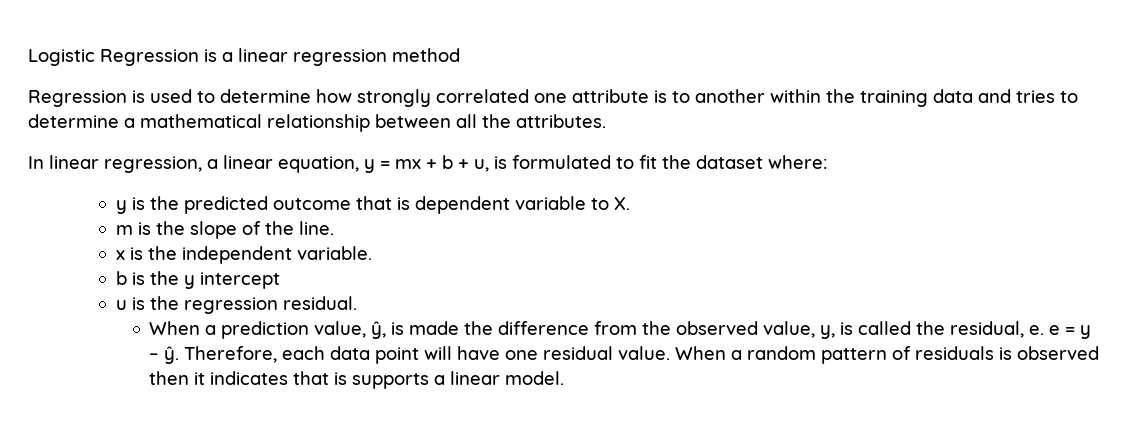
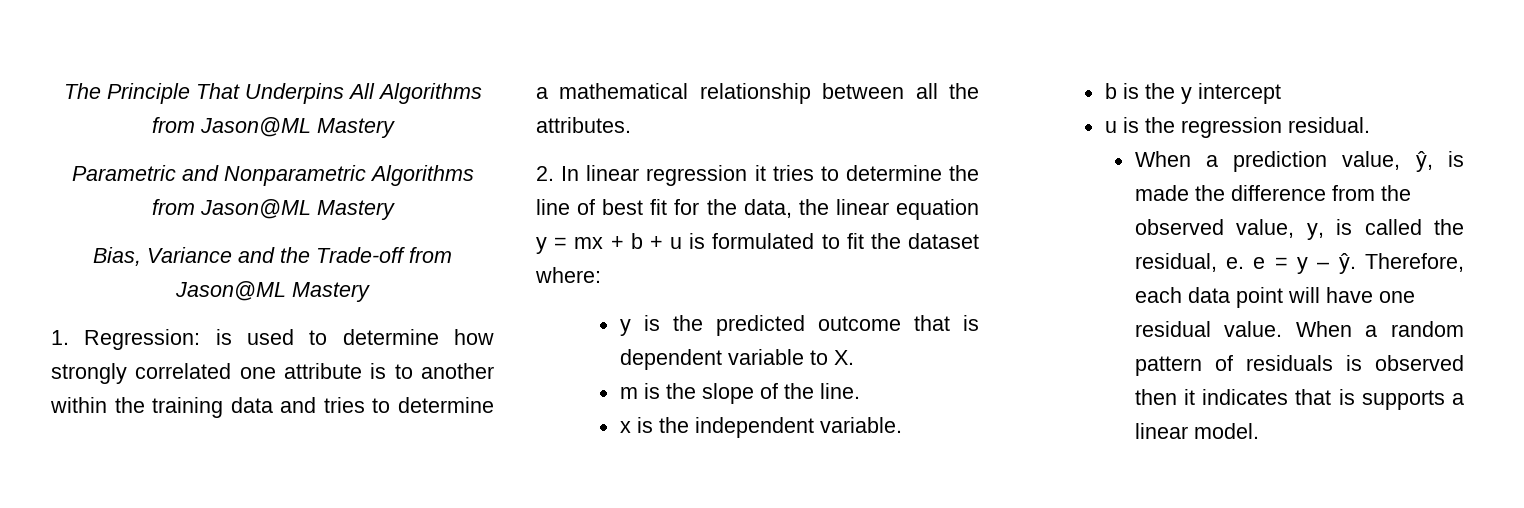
- Logistic Regression is a linear regression method
- Regression is used to determine how strongly correlated one attribute is to another within the training data and tries to determine a mathematical relationship between all the attributes.
+ The Principle That Underpins All Algorithms from Jason@ML Mastery
+ Parametric and Nonparametric Algorithms from Jason@ML Mastery
+ Bias, Variance and the Trade-off from Jason@ML Mastery
+ 1. Regression: is used to determine how strongly correlated one attribute is to another within the training data and tries to determine a mathematical relationship between all the attributes.
- In linear regression, a linear equation, y = mx + b + u, is formulated to fit the dataset where:
+ 2. In linear regression it tries to determine the line of best fit for the data, the linear equation y = mx + b + u is formulated to fit the dataset where:

